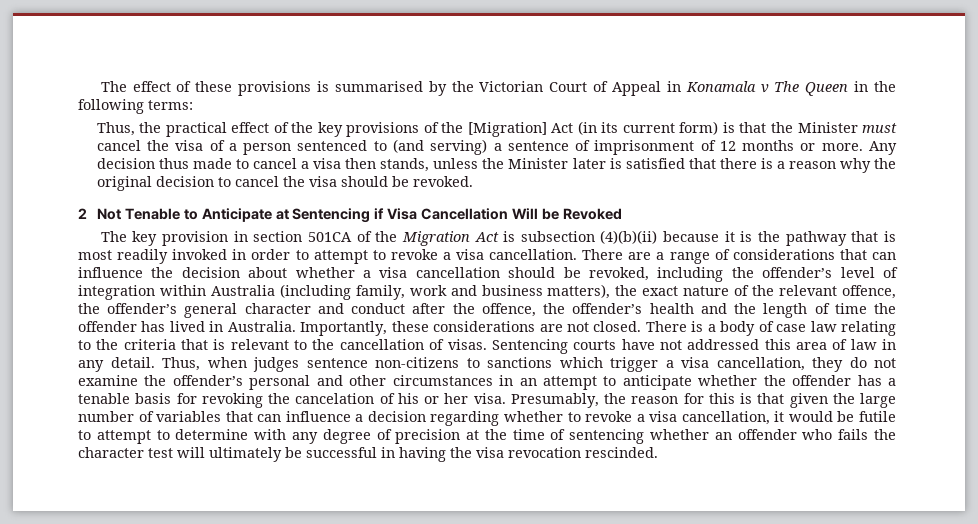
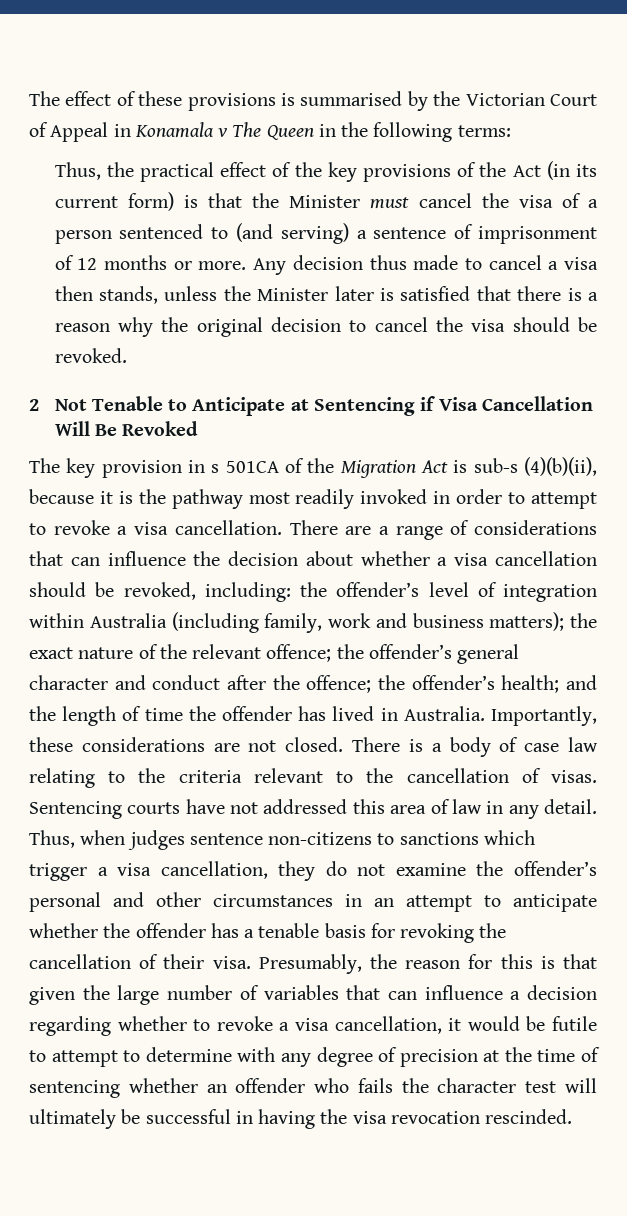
- Thus, the practical effect of the key provisions of the [Migration] Act (in its current form) is that the Minister must cancel the visa of a person sentenced to (and serving) a sentence of imprisonment of 12 months or more.
+ Thus, the practical effect of the key provisions of the Act (in its current form) is that the Minister must cancel the visa of a person sentenced to (and serving) a sentence of imprisonment of 12 months or more.
- 2 Not Tenable to Anticipate at Sentencing if Visa Cancellation Will be Revoked
+ 2 Not Tenable to Anticipate at Sentencing if Visa Cancellation Will Be Revoked
- The key provision in section 501CA of the Migration Act is subsection (4)(b)(ii) because it is the pathway that is most readily invoked in order to attempt to revoke a visa cancellation.
+ The key provision in s 501CA of the Migration Act is sub-s (4)(b)(ii), because it is the pathway most readily invoked in order to attempt to revoke a visa cancellation.
- There are a range of considerations that can influence the decision about whether a visa cancellation should be revoked, including the offender’s level of integration within Australia (including family, work and business matters), the exact nature of the relevant offence, the offender’s general character and conduct after the offence, the offender’s health and the length of time the offender has lived in Australia.
+ There are a range of considerations that can influence the decision about whether a visa cancellation should be revoked, including: the offender’s level of integration within Australia (including family, work and business matters); the exact nature of the relevant offence; the offender’s general character and conduct after the offence; the offender’s health; and the length of time the offender has lived in Australia.
- There is a body of case law relating to the criteria that is relevant to the cancellation of visas.
+ There is a body of case law relating to the criteria relevant to the cancellation of visas.
- Thus, when judges sentence non-citizens to sanctions which trigger a visa cancellation, they do not examine the offender’s personal and other circumstances in an attempt to anticipate whether the offender has a tenable basis for revoking the cancelation of his or her visa.
+ Thus, when judges sentence non-citizens to sanctions which trigger a visa cancellation, they do not examine the offender’s personal and other circumstances in an attempt to anticipate whether the offender has a tenable basis for revoking the cancellation of their visa.

